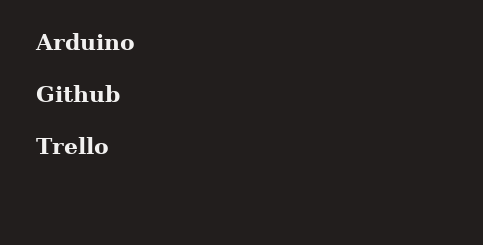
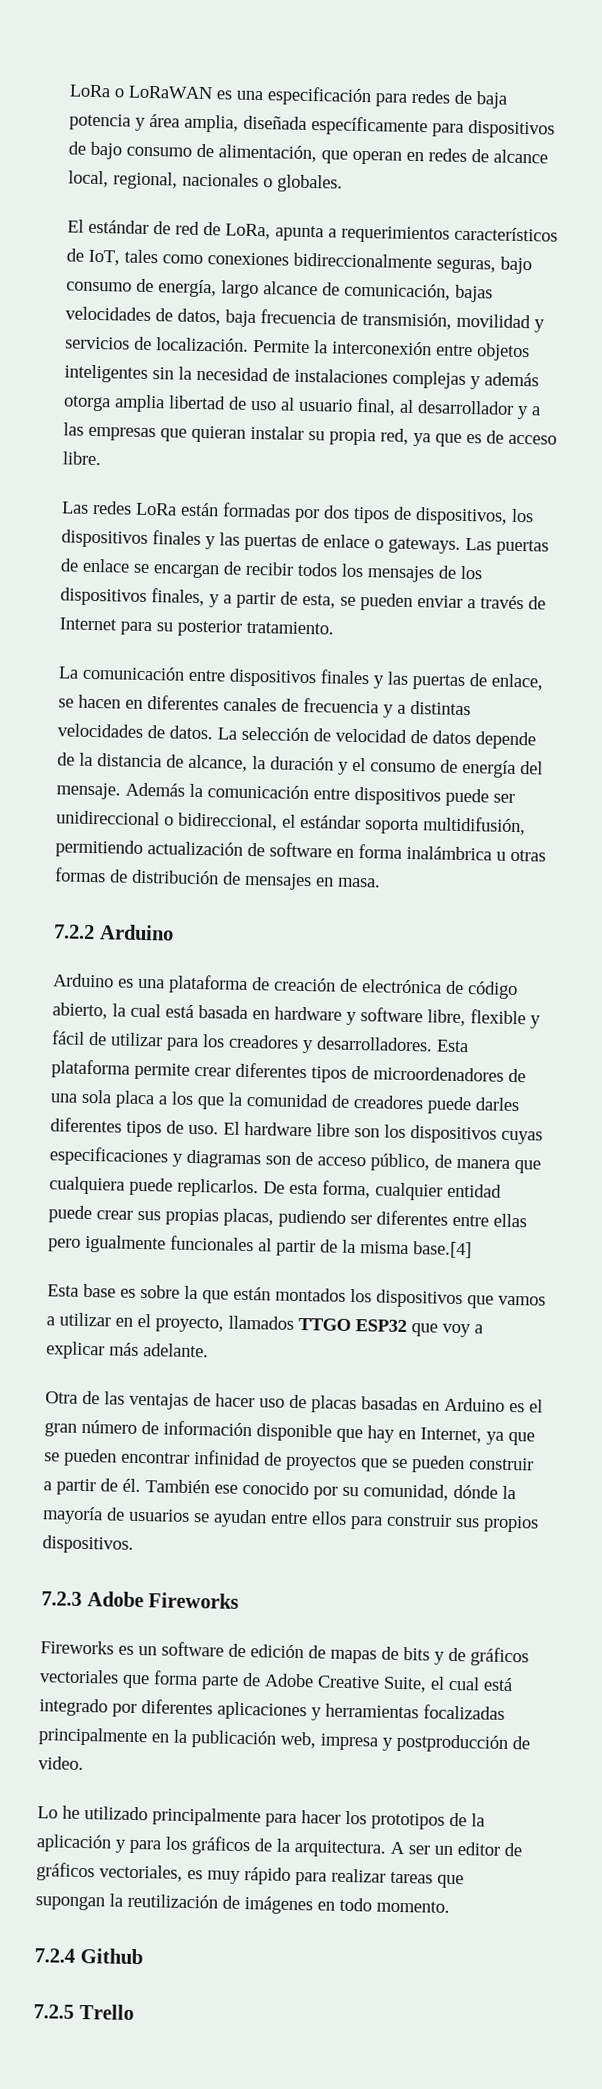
- Arduino
- Github
+ LoRa o LoRaWAN es una especificación para redes de baja potencia y área amplia, diseñada específicamente para dispositivos de bajo consumo de alimentación, que operan en redes de alcance local, regional, nacionales o globales.
+ El estándar de red de LoRa, apunta a requerimientos característicos de IoT, tales como conexiones bidireccionalmente seguras, bajo consumo de energía, largo alcance de comunicación, bajas velocidades de datos, baja frecuencia de transmisión, movilidad y servicios de localización. Permite la interconexión entre objetos inteligentes sin la necesidad de instalaciones complejas y además otorga amplia libertad de uso al usuario final, al desarrollador y a las empresas que quieran instalar su propia red, ya que es de acceso libre.
+ Las redes LoRa están formadas por dos tipos de dispositivos, los dispositivos finales y las puertas de enlace o gateways. Las puertas de enlace se encargan de recibir todos los mensajes de los dispositivos finales, y a partir de esta, se pueden enviar a través de Internet para su posterior tratamiento.
+ La comunicación entre dispositivos finales y las puertas de enlace, se hacen en diferentes canales de frecuencia y a distintas velocidades de datos. La selección de velocidad de datos depende de la distancia de alcance, la duración y el consumo de energía del mensaje. Además la comunicación entre dispositivos puede ser unidireccional o bidireccional, el estándar soporta multidifusión, permitiendo actualización de software en forma inalámbrica u otras formas de distribución de mensajes en masa.
+ 7.2.2 Arduino
+ Arduino es una plataforma de creación de electrónica de código abierto, la cual está basada en hardware y software libre, flexible y fácil de utilizar para los creadores y desarrolladores. Esta plataforma permite crear diferentes tipos de microordenadores de una sola placa a los que la comunidad de creadores puede darles diferentes tipos de uso. El hardware libre son los dispositivos cuyas especificaciones y diagramas son de acceso público, de manera que cualquiera puede replicarlos. De esta forma, cualquier entidad puede crear sus propias placas, pudiendo ser diferentes entre ellas pero igualmente funcionales al partir de la misma base.[4]
+ Esta base es sobre la que están montados los dispositivos que vamos a utilizar en el proyecto, llamados TTGO ESP32 que voy a explicar más adelante.
+ Otra de las ventajas de hacer uso de placas basadas en Arduino es el gran número de información disponible que hay en Internet, ya que se pueden encontrar infinidad de proyectos que se pueden construir a partir de él. También ese conocido por su comunidad, dónde la mayoría de usuarios se ayudan entre ellos para construir sus propios dispositivos.
+ 7.2.3 Adobe Fireworks
+ Fireworks es un software de edición de mapas de bits y de gráficos vectoriales que forma parte de Adobe Creative Suite, el cual está integrado por diferentes aplicaciones y herramientas focalizadas principalmente en la publicación web, impresa y postproducción de video.
+ Lo he utilizado principalmente para hacer los prototipos de la aplicación y para los gráficos de la arquitectura. A ser un editor de gráficos vectoriales, es muy rápido para realizar tareas que supongan la reutilización de imágenes en todo momento.
+ 7.2.4 Github
- Trello
+ 7.2.5 Trello

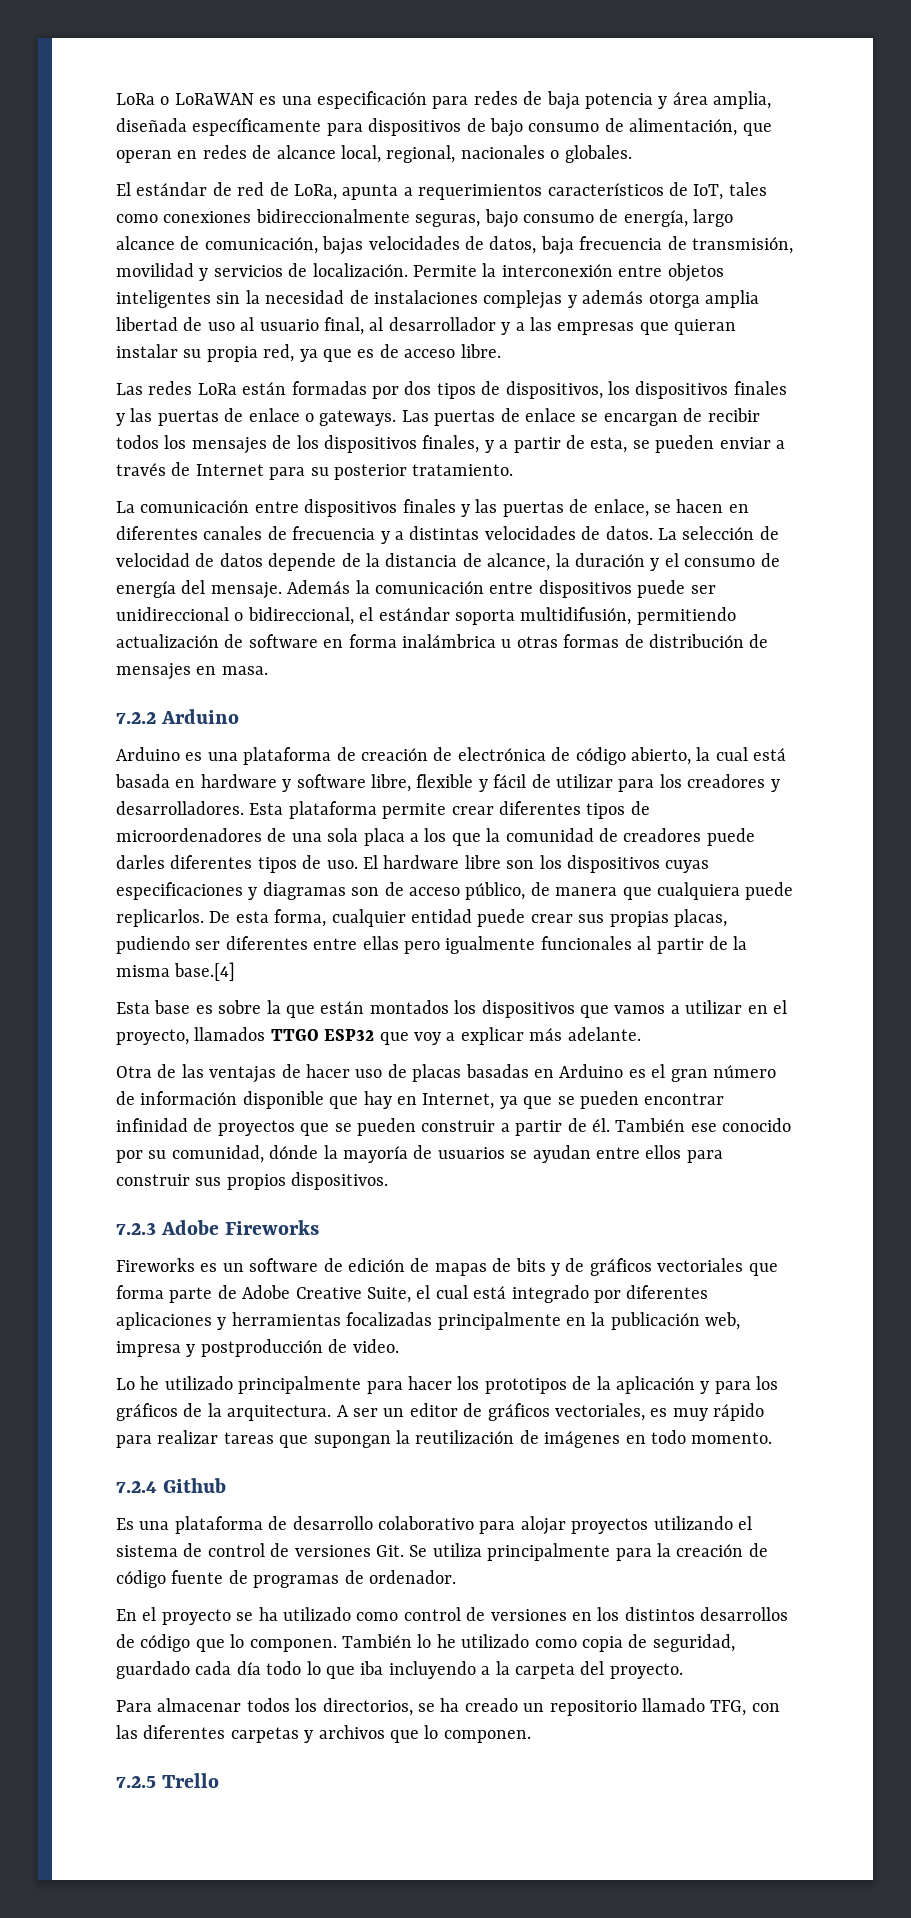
+ Es una plataforma de desarrollo colaborativo para alojar proyectos utilizando el sistema de control de versiones Git. Se utiliza principalmente para la creación de código fuente de programas de ordenador.
+ En el proyecto se ha utilizado como control de versiones en los distintos desarrollos de código que lo componen. También lo he utilizado como copia de seguridad, guardado cada día todo lo que iba incluyendo a la carpeta del proyecto.
+ Para almacenar todos los directorios, se ha creado un repositorio llamado TFG, con las diferentes carpetas y archivos que lo componen.

